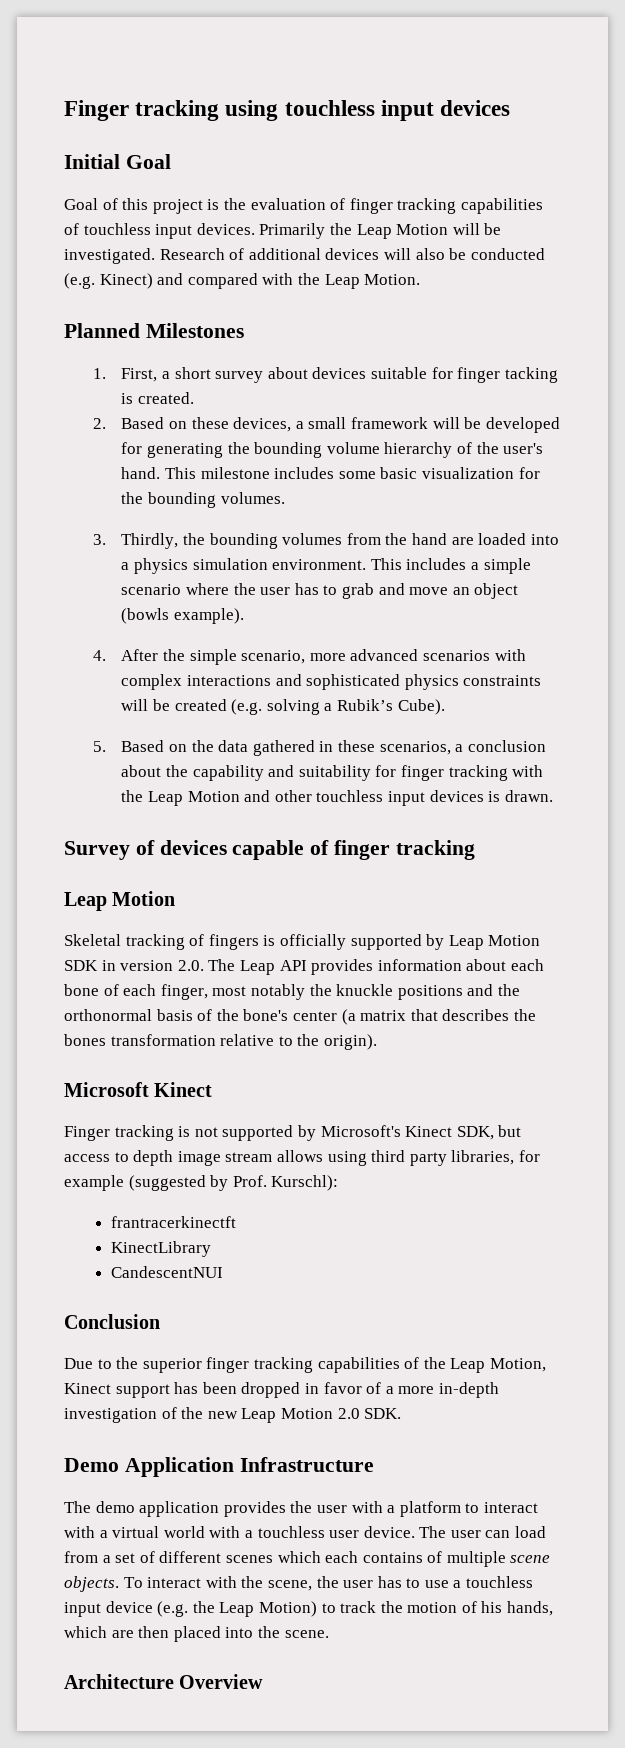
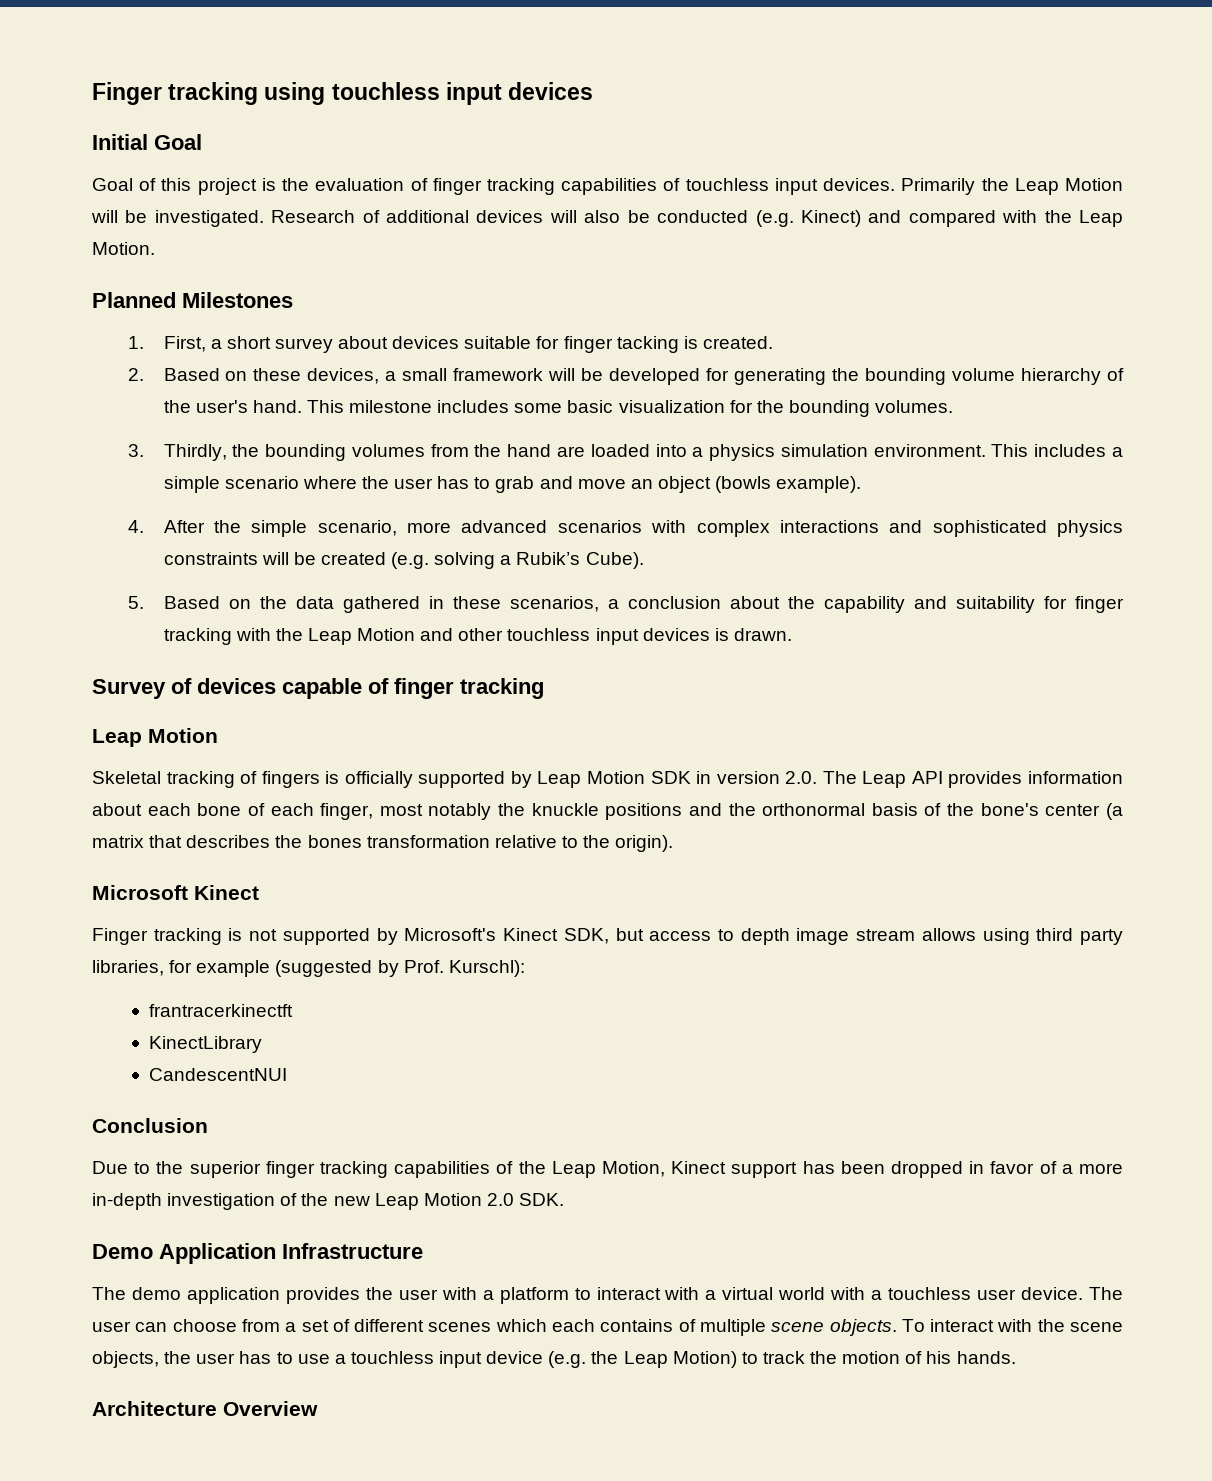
- The user can load from a set of different scenes which each contains of multiple scene objects.
+ The user can choose from a set of different scenes which each contains of multiple scene objects.
- To interact with the scene, the user has to use a touchless input device (e.g. the Leap Motion) to track the motion of his hands, which are then placed into the scene.
+ To interact with the scene objects, the user has to use a touchless input device (e.g. the Leap Motion) to track the motion of his hands.

